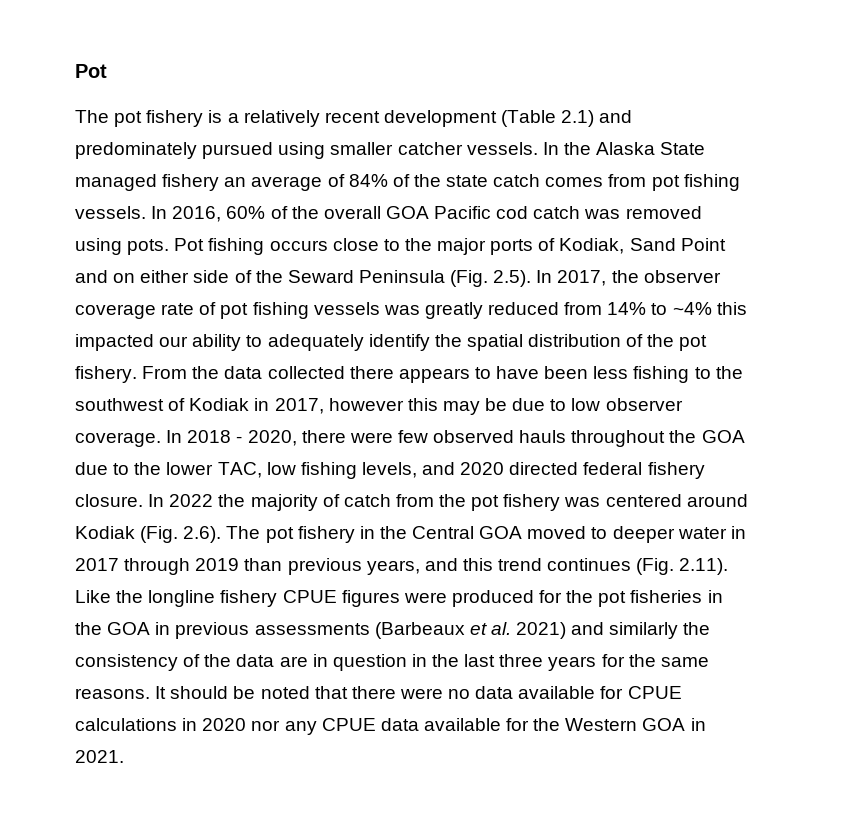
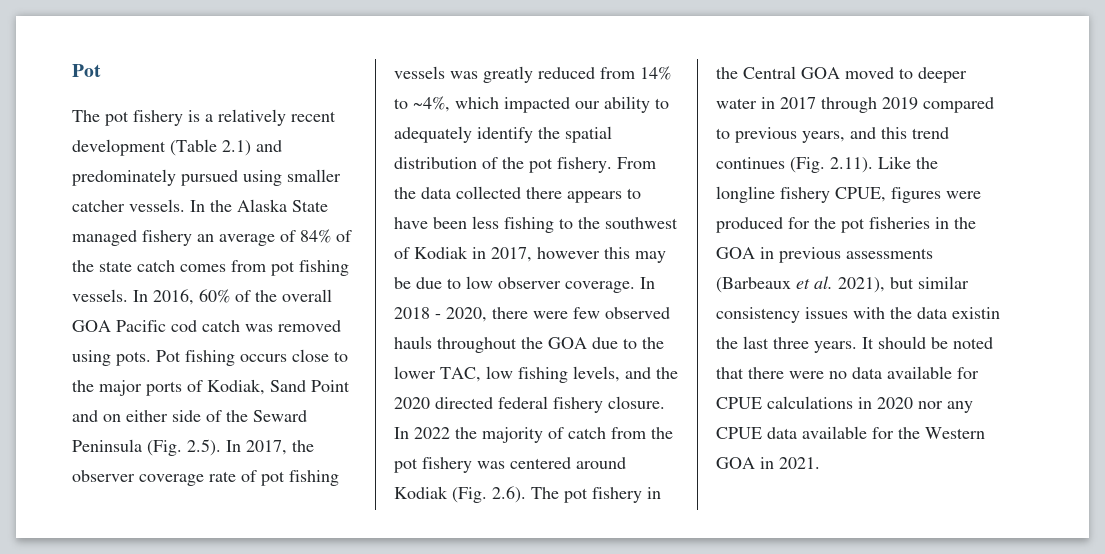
- Pot fishing occurs close to the major ports of Kodiak, Sand Point and on either side of the Seward Peninsula (Fig. 2.5). In 2017, the observer coverage rate of pot fishing vessels was greatly reduced from 14% to ~4% this impacted our ability to adequately identify the spatial distribution of the pot fishery.
+ Pot fishing occurs close to the major ports of Kodiak, Sand Point and on either side of the Seward Peninsula (Fig. 2.5). In 2017, the observer coverage rate of pot fishing vessels was greatly reduced from 14% to ~4%, which impacted our ability to adequately identify the spatial distribution of the pot fishery.
- In 2018 - 2020, there were few observed hauls throughout the GOA due to the lower TAC, low fishing levels, and 2020 directed federal fishery closure.
+ In 2018 - 2020, there were few observed hauls throughout the GOA due to the lower TAC, low fishing levels, and the 2020 directed federal fishery closure.
- In 2022 the majority of catch from the pot fishery was centered around Kodiak (Fig. 2.6). The pot fishery in the Central GOA moved to deeper water in 2017 through 2019 than previous years, and this trend continues (Fig. 2.11). Like the longline fishery CPUE figures were produced for the pot fisheries in the GOA in previous assessments (Barbeaux et al. 2021) and similarly the consistency of the data are in question in the last three years for the same reasons.
+ In 2022 the majority of catch from the pot fishery was centered around Kodiak (Fig. 2.6). The pot fishery in the Central GOA moved to deeper water in 2017 through 2019 compared to previous years, and this trend continues (Fig. 2.11). Like the longline fishery CPUE, figures were produced for the pot fisheries in the GOA in previous assessments (Barbeaux et al. 2021), but similar consistency issues with the data existin the last three years.

